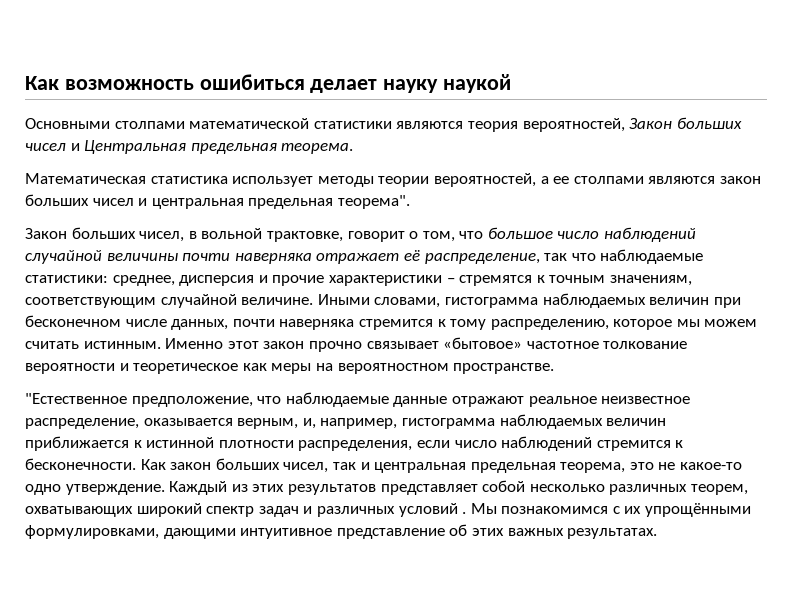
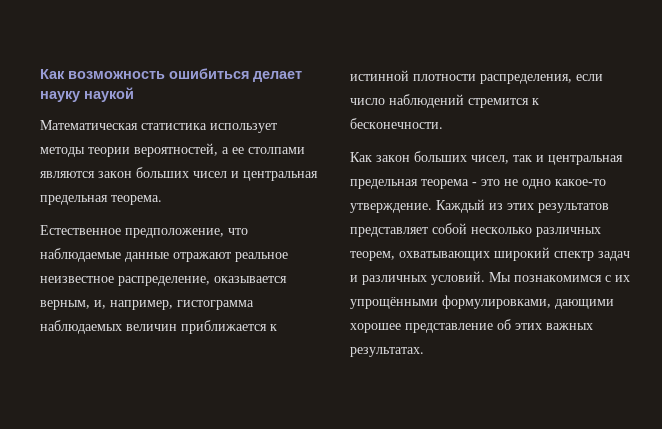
- Основными столпами математической статистики являются теория вероятностей, Закон больших чисел и Центральная предельная теорема.
- Математическая статистика использует методы теории вероятностей, а ее столпами являются закон больших чисел и центральная предельная теорема".
- Закон больших чисел, в вольной трактовке, говорит о том, что большое число наблюдений случайной величины почти наверняка отражает её распределение, так что наблюдаемые статистики: среднее, дисперсия и прочие характеристики – стремятся к точным значениям, соответствующим случайной величине. Иными словами, гистограмма наблюдаемых величин при бесконечном числе данных, почти наверняка стремится к тому распределению, которое мы можем считать истинным. Именно этот закон прочно связывает «бытовое» частотное толкование вероятности и теоретическое как меры на вероятностном пространстве.
- "Естественное предположение, что наблюдаемые данные отражают реальное неизвестное распределение, оказывается верным, и, например, гистограмма наблюдаемых величин приближается к истинной плотности распределения, если число наблюдений стремится к бесконечности. Как закон больших чисел, так и центральная предельная теорема, это не какое-то одно утверждение.
+ Математическая статистика использует методы теории вероятностей, а ее столпами являются закон больших чисел и центральная предельная теорема.
+ Естественное предположение, что наблюдаемые данные отражают реальное неизвестное распределение, оказывается верным, и, например, гистограмма наблюдаемых величин приближается к истинной плотности распределения, если число наблюдений стремится к бесконечности.
+ Как закон больших чисел, так и центральная предельная теорема - это не одно какое-то утверждение.
- Каждый из этих результатов представляет собой несколько различных теорем, охватывающих широкий спектр задач и различных условий .
+ Каждый из этих результатов представляет собой несколько различных теорем, охватывающих широкий спектр задач и различных условий.
- Мы познакомимся с их упрощёнными формулировками, дающими интуитивное представление об этих важных результатах.
+ Мы познакомимся с их упрощёнными формулировками, дающими хорошее представление об этих важных результатах.

